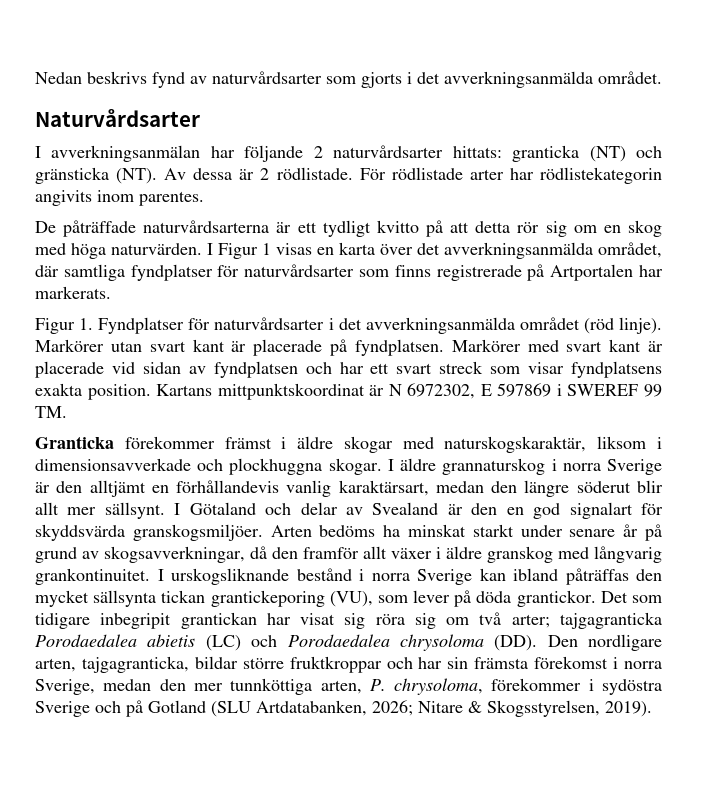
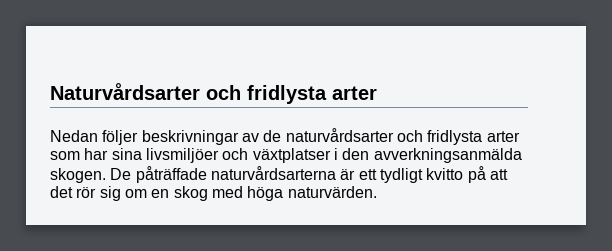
- Nedan beskrivs fynd av naturvårdsarter som gjorts i det avverkningsanmälda området.
- Naturvårdsarter
- I avverkningsanmälan har följande 2 naturvårdsarter hittats: granticka (NT) och gränsticka (NT). Av dessa är 2 rödlistade. För rödlistade arter har rödlistekategorin angivits inom parentes.
- De påträffade naturvårdsarterna är ett tydligt kvitto på att detta rör sig om en skog med höga naturvärden. I Figur 1 visas en karta över det avverkningsanmälda området, där samtliga fyndplatser för naturvårdsarter som finns registrerade på Artportalen har markerats.
- Figur 1. Fyndplatser för naturvårdsarter i det avverkningsanmälda området (röd linje). Markörer utan svart kant är placerade på fyndplatsen. Markörer med svart kant är placerade vid sidan av fyndplatsen och har ett svart streck som visar fyndplatsens exakta position. Kartans mittpunktskoordinat är N 6972302, E 597869 i SWEREF 99 TM.
- Granticka förekommer främst i äldre skogar med naturskogskaraktär, liksom i dimensionsavverkade och plockhuggna skogar. I äldre grannaturskog i norra Sverige är den alltjämt en förhållandevis vanlig karaktärsart, medan den längre söderut blir allt mer sällsynt. I Götaland och delar av Svealand är den en god signalart för skyddsvärda granskogsmiljöer. Arten bedöms ha minskat starkt under senare år på grund av skogsavverkningar, då den framför allt växer i äldre granskog med långvarig grankontinuitet. I urskogsliknande bestånd i norra Sverige kan ibland påträffas den mycket sällsynta tickan grantickeporing (VU), som lever på döda grantickor. Det som tidigare inbegripit grantickan har visat sig röra sig om två arter; tajgagranticka Porodaedalea abietis (LC) och Porodaedalea chrysoloma (DD). Den nordligare arten, tajgagranticka, bildar större fruktkroppar och har sin främsta förekomst i norra Sverige, medan den mer tunnköttiga arten, P. chrysoloma, förekommer i sydöstra Sverige och på Gotland (SLU Artdatabanken, 2026; Nitare & Skogsstyrelsen, 2019).
+ Naturvårdsarter och fridlysta arter
+ Nedan följer beskrivningar av de naturvårdsarter och fridlysta arter som har sina livsmiljöer och växtplatser i den avverkningsanmälda skogen. De påträffade naturvårdsarterna är ett tydligt kvitto på att det rör sig om en skog med höga naturvärden.

